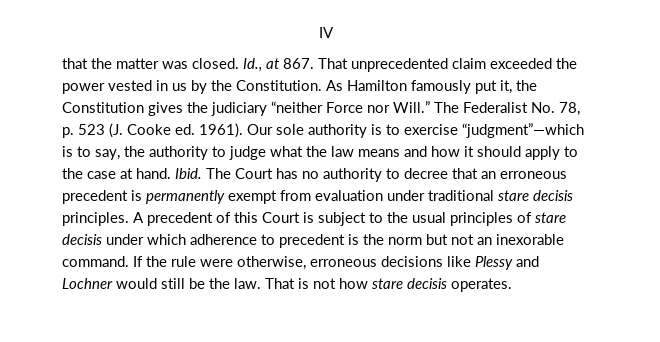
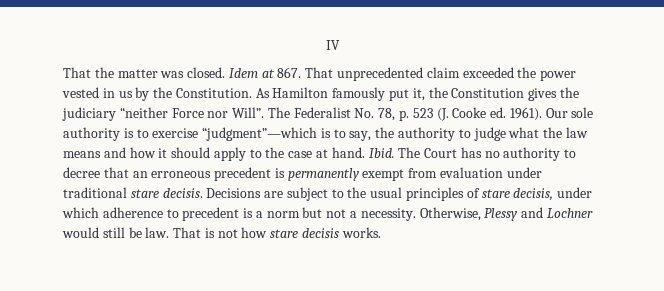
- that the matter was closed.
+ That the matter was closed.
- Id., at 867. That unprecedented claim exceeded the power vested in us by the Constitution.
+ Idem at 867. That unprecedented claim exceeded the power vested in us by the Constitution.
- As Hamilton famously put it, the Constitution gives the judiciary “neither Force nor Will.”
+ As Hamilton famously put it, the Constitution gives the judiciary “neither Force nor Will”.
- Ibid. The Court has no authority to decree that an erroneous precedent is permanently exempt from evaluation under traditional stare decisis principles. A precedent of this Court is subject to the usual principles of stare decisis under which adherence to precedent is the norm but not an inexorable command. If the rule were otherwise, erroneous decisions like Plessy and Lochner would still be the law.
+ Ibid. The Court has no authority to decree that an erroneous precedent is permanently exempt from evaluation under traditional stare decisis. Decisions are subject to the usual principles of stare decisis, under which adherence to precedent is a norm but not a necessity. Otherwise, Plessy and Lochner would still be law.
- That is not how stare decisis operates.
+ That is not how stare decisis works.

